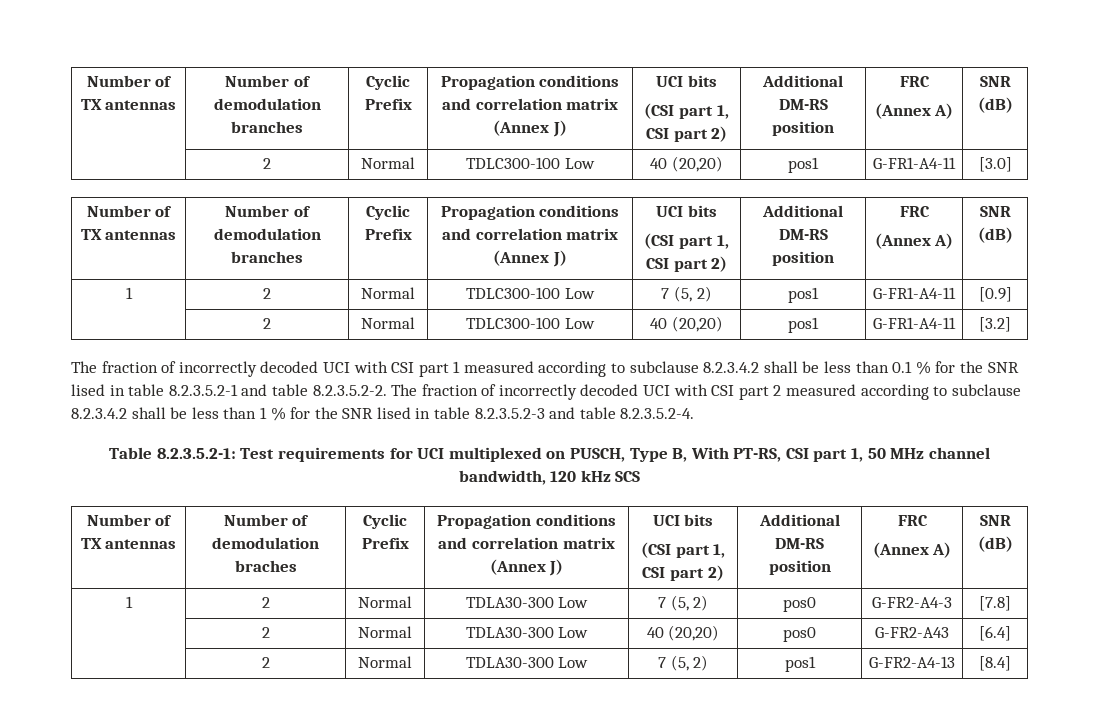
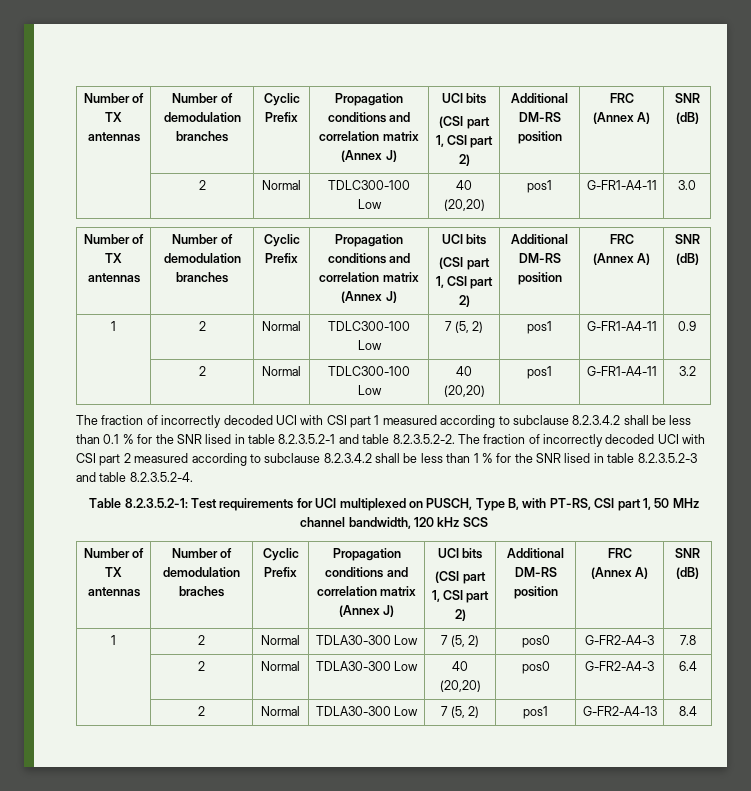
- | 2 | Normal | TDLC300-100 Low | 40 (20,20) | pos1 | G-FR1-A4-11 | [3.0]
+ | 2 | Normal | TDLC300-100 Low | 40 (20,20) | pos1 | G-FR1-A4-11 | 3.0
- 1 | 2 | Normal | TDLC300-100 Low | 7 (5, 2) | pos1 | G-FR1-A4-11 | [0.9]
- | 2 | Normal | TDLC300-100 Low | 40 (20,20) | pos1 | G-FR1-A4-11 | [3.2]
+ 1 | 2 | Normal | TDLC300-100 Low | 7 (5, 2) | pos1 | G-FR1-A4-11 | 0.9
+ | 2 | Normal | TDLC300-100 Low | 40 (20,20) | pos1 | G-FR1-A4-11 | 3.2
- Table 8.2.3.5.2-1: Test requirements for UCI multiplexed on PUSCH, Type B, With PT-RS, CSI part 1, 50 MHz channel bandwidth, 120 kHz SCS
+ Table 8.2.3.5.2-1: Test requirements for UCI multiplexed on PUSCH, Type B, with PT-RS, CSI part 1, 50 MHz channel bandwidth, 120 kHz SCS
- 1 | 2 | Normal | TDLA30-300 Low | 7 (5, 2) | pos0 | G-FR2-A4-3 | [7.8]
+ 1 | 2 | Normal | TDLA30-300 Low | 7 (5, 2) | pos0 | G-FR2-A4-3 | 7.8
- | 2 | Normal | TDLA30-300 Low | 40 (20,20) | pos0 | G-FR2-A43 | [6.4]
+ | 2 | Normal | TDLA30-300 Low | 40 (20,20) | pos0 | G-FR2-A4-3 | 6.4
- | 2 | Normal | TDLA30-300 Low | 7 (5, 2) | pos1 | G-FR2-A4-13 | [8.4]
+ | 2 | Normal | TDLA30-300 Low | 7 (5, 2) | pos1 | G-FR2-A4-13 | 8.4

